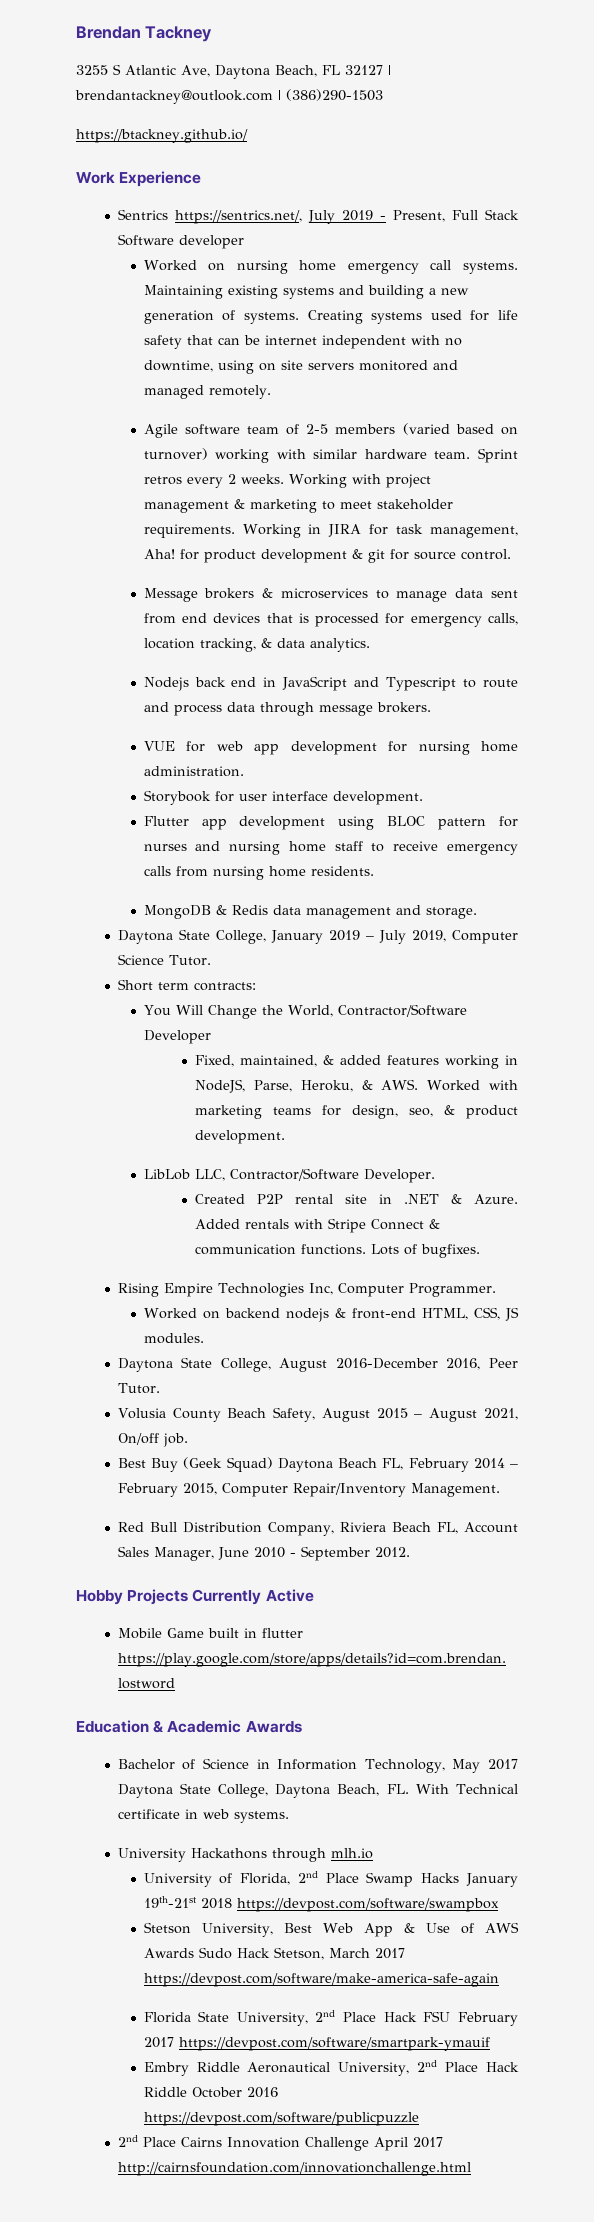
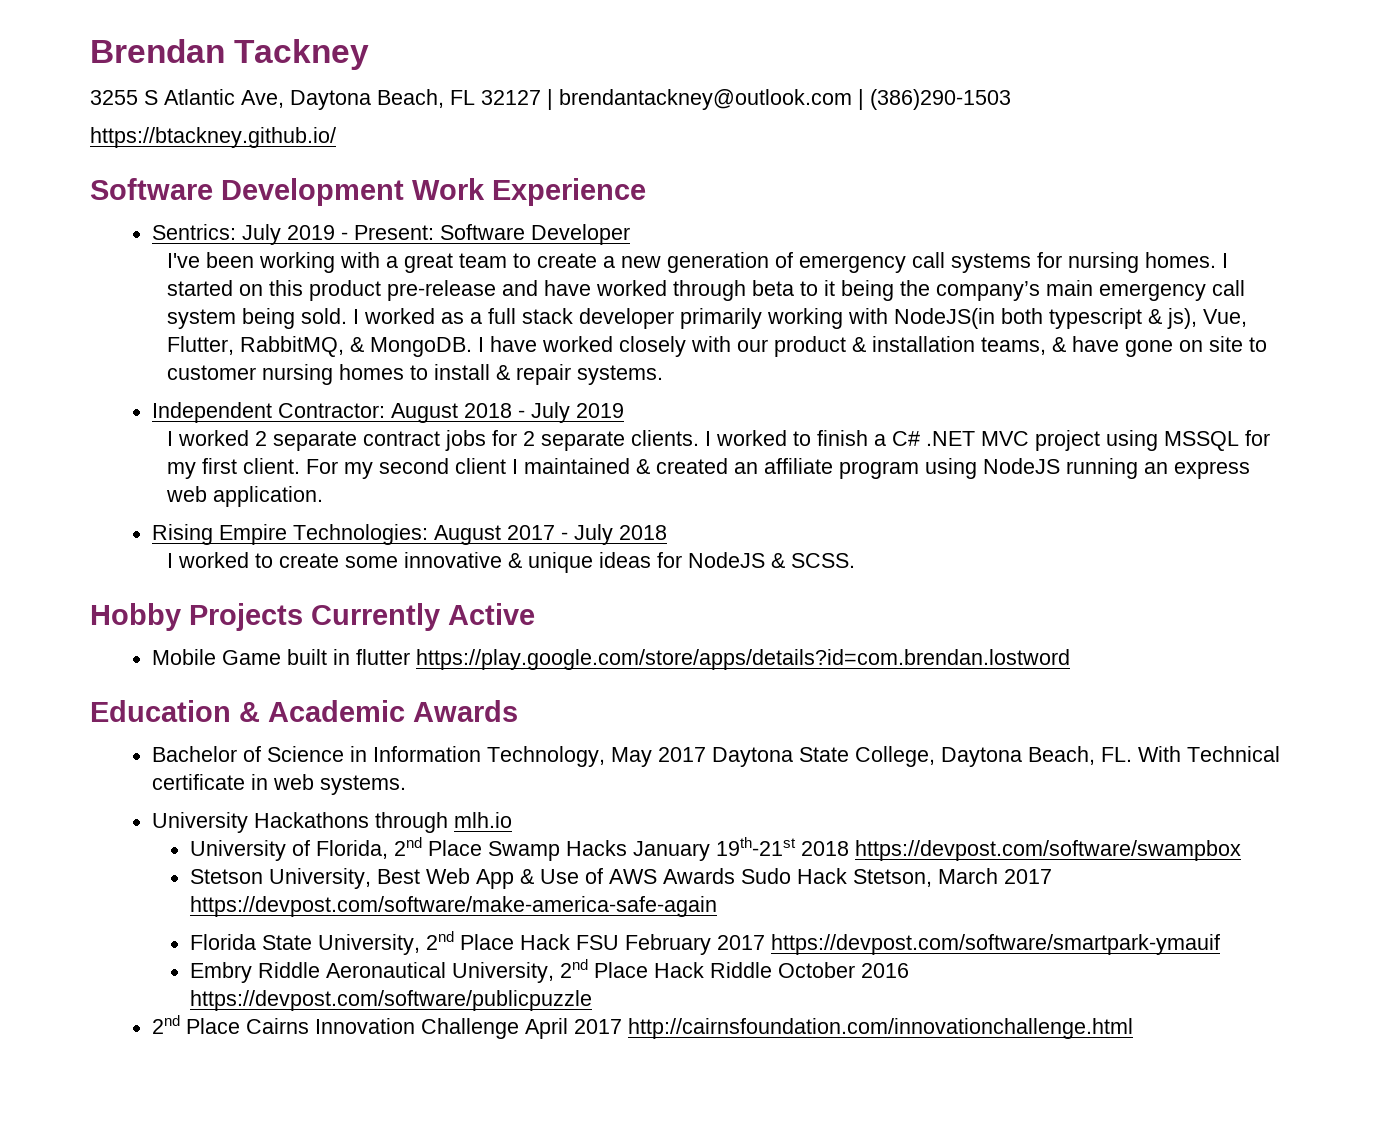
- Work Experience
+ Software Development Work Experience
- Sentrics https://sentrics.net/, July 2019 - Present, Full Stack Software developer
- Worked on nursing home emergency call systems. Maintaining existing systems and building a new generation of systems. Creating systems used for life safety that can be internet independent with no downtime, using on site servers monitored and managed remotely.
- Agile software team of 2-5 members (varied based on turnover) working with similar hardware team. Sprint retros every 2 weeks. Working with project management & marketing to meet stakeholder requirements. Working in JIRA for task management, Aha! for product development & git for source control.
- Message brokers & microservices to manage data sent from end devices that is processed for emergency calls, location tracking, & data analytics.
- Nodejs back end in JavaScript and Typescript to route and process data through message brokers.
- VUE for web app development for nursing home administration.
- Storybook for user interface development.
- Flutter app development using BLOC pattern for nurses and nursing home staff to receive emergency calls from nursing home residents.
- MongoDB & Redis data management and storage.
- Daytona State College, January 2019 – July 2019, Computer Science Tutor.
- Short term contracts:
- You Will Change the World, Contractor/Software Developer
- Fixed, maintained, & added features working in NodeJS, Parse, Heroku, & AWS. Worked with marketing teams for design, seo, & product development.
- LibLob LLC, Contractor/Software Developer.
- Created P2P rental site in .NET & Azure. Added rentals with Stripe Connect & communication functions. Lots of bugfixes.
- Rising Empire Technologies Inc, Computer Programmer.
- Worked on backend nodejs & front-end HTML, CSS, JS modules.
- Daytona State College, August 2016-December 2016, Peer Tutor.
- Volusia County Beach Safety, August 2015 – August 2021, On/off job.
- Best Buy (Geek Squad) Daytona Beach FL, February 2014 – February 2015, Computer Repair/Inventory Management.
- Red Bull Distribution Company, Riviera Beach FL, Account Sales Manager, June 2010 - September 2012.
+ Sentrics: July 2019 - Present: Software Developer
+ I've been working with a great team to create a new generation of emergency call systems for nursing homes. I started on this product pre-release and have worked through beta to it being the company’s main emergency call system being sold. I worked as a full stack developer primarily working with NodeJS(in both typescript & js), Vue, Flutter, RabbitMQ, & MongoDB. I have worked closely with our product & installation teams, & have gone on site to customer nursing homes to install & repair systems.
+ Independent Contractor: August 2018 - July 2019
+ I worked 2 separate contract jobs for 2 separate clients. I worked to finish a C# .NET MVC project using MSSQL for my first client. For my second client I maintained & created an affiliate program using NodeJS running an express web application.
+ Rising Empire Technologies: August 2017 - July 2018
+ I worked to create some innovative & unique ideas for NodeJS & SCSS.

